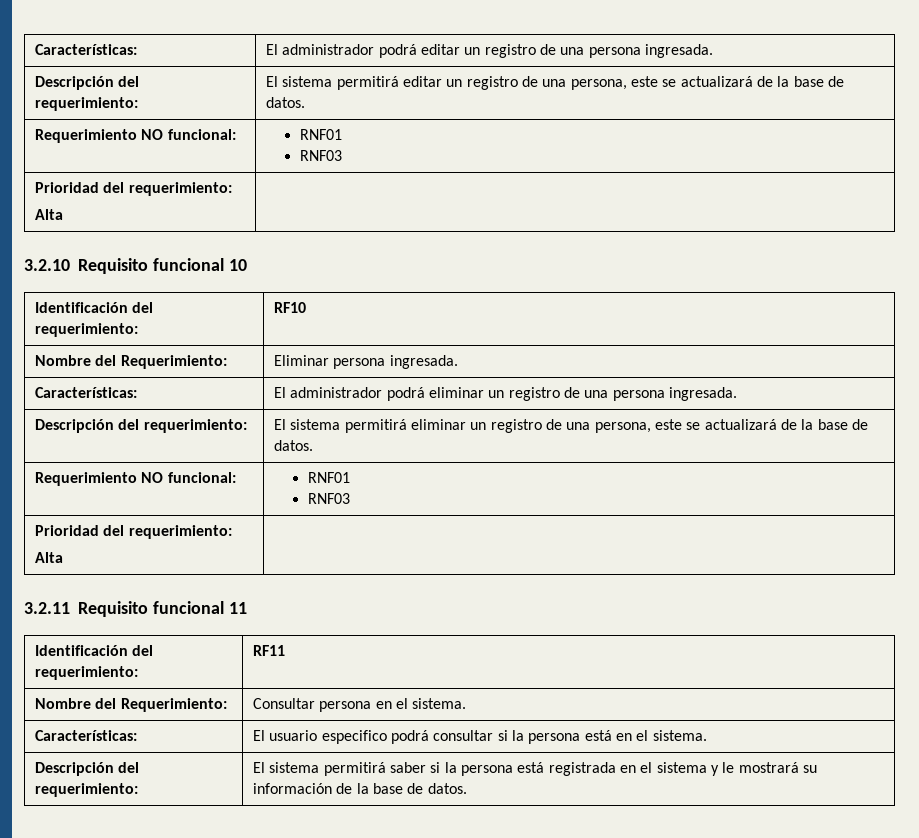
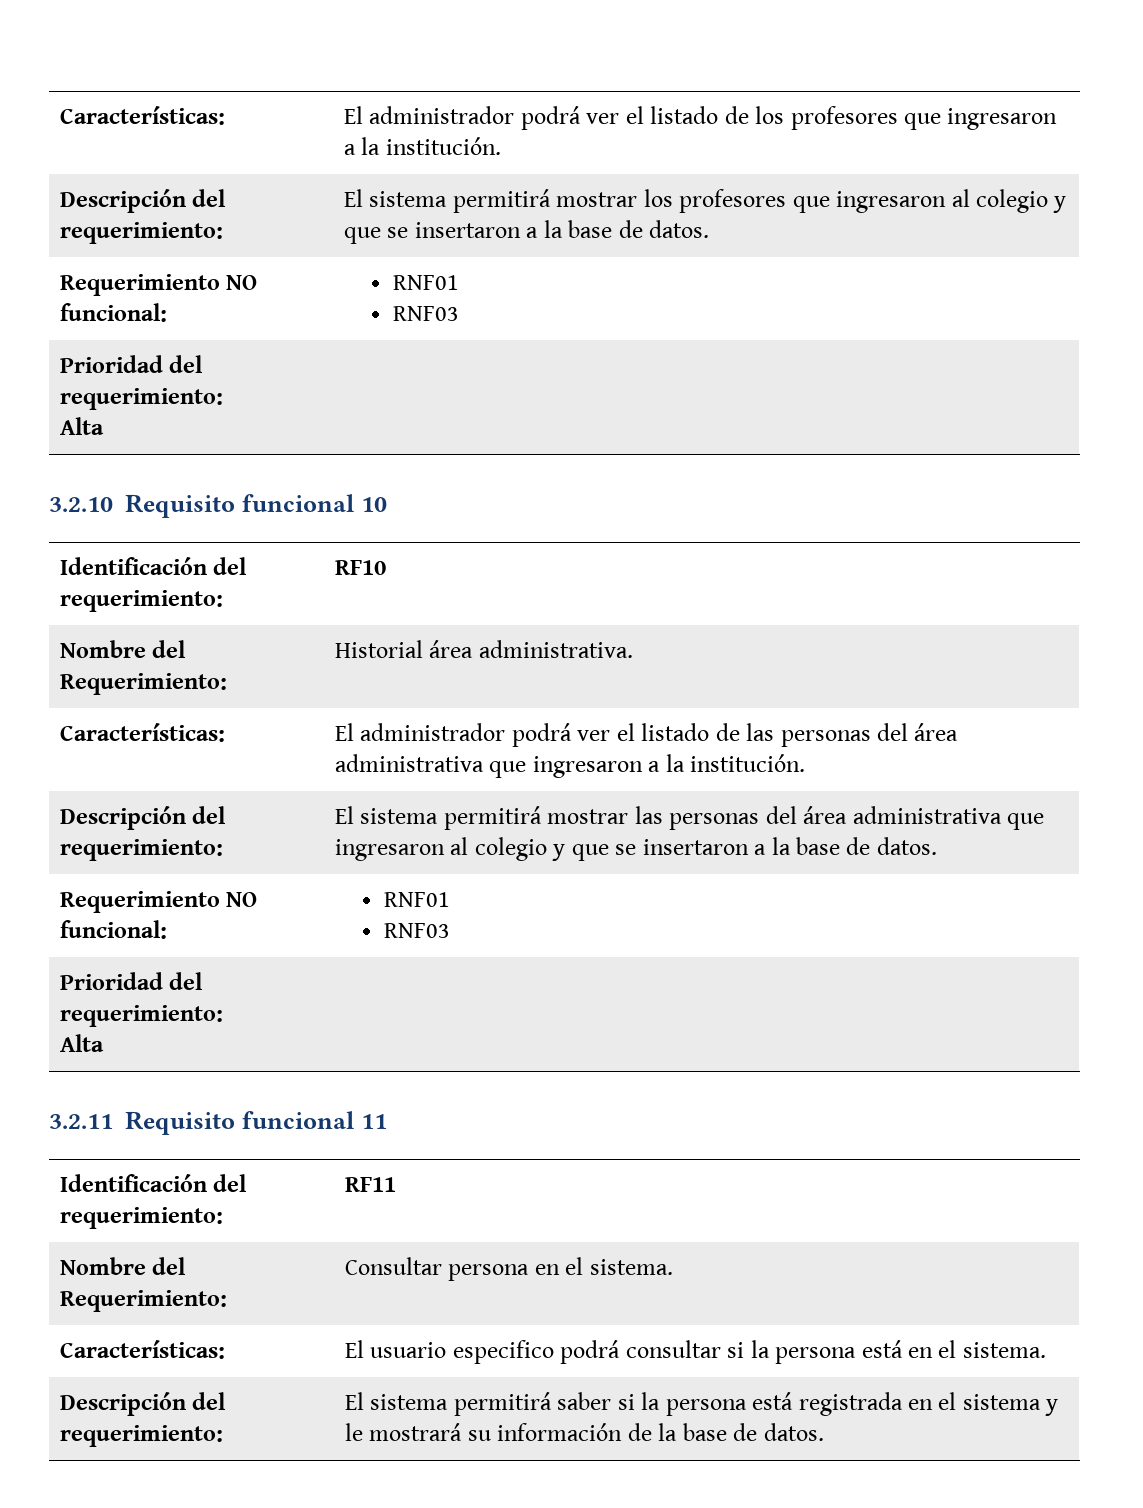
- Características: | El administrador podrá editar un registro de una persona ingresada.
- Descripción del requerimiento: | El sistema permitirá editar un registro de una persona, este se actualizará de la base de datos.
+ Características: | El administrador podrá ver el listado de los profesores que ingresaron a la institución.
+ Descripción del requerimiento: | El sistema permitirá mostrar los profesores que ingresaron al colegio y que se insertaron a la base de datos.
- Nombre del Requerimiento: | Eliminar persona ingresada.
- Características: | El administrador podrá eliminar un registro de una persona ingresada.
- Descripción del requerimiento: | El sistema permitirá eliminar un registro de una persona, este se actualizará de la base de datos.
+ Nombre del Requerimiento: | Historial área administrativa.
+ Características: | El administrador podrá ver el listado de las personas del área administrativa que ingresaron a la institución.
+ Descripción del requerimiento: | El sistema permitirá mostrar las personas del área administrativa que ingresaron al colegio y que se insertaron a la base de datos.

